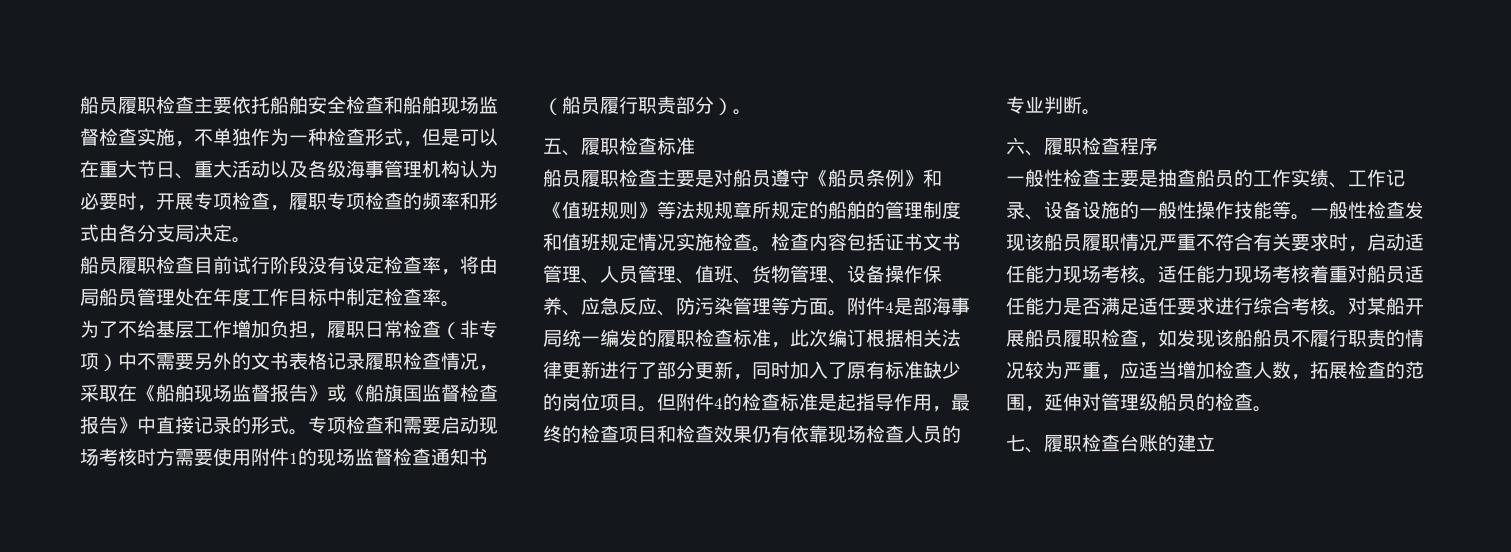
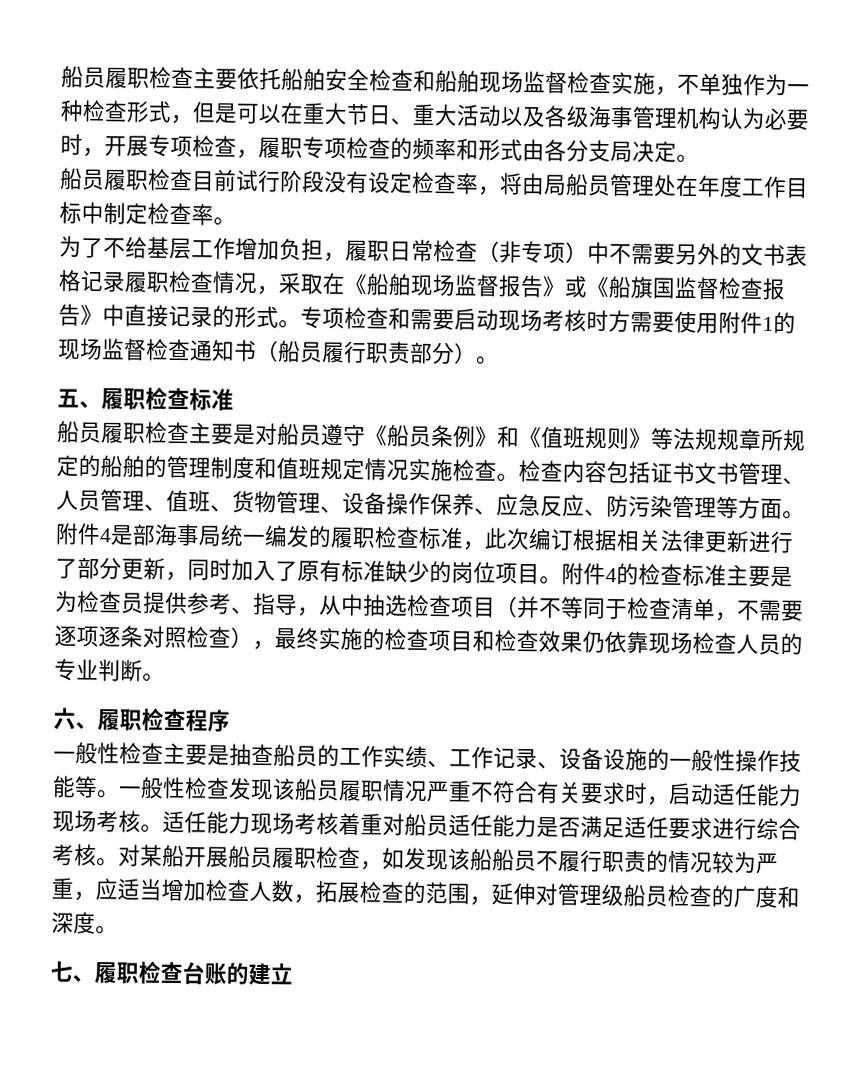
- 但附件4的检查标准是起指导作用，最终的检查项目和检查效果仍有依靠现场检查人员的专业判断。
+ 附件4的检查标准主要是为检查员提供参考、指导，从中抽选检查项目（并不等同于检查清单，不需要逐项逐条对照检查），最终实施的检查项目和检查效果仍依靠现场检查人员的专业判断。
- 对某船开展船员履职检查，如发现该船船员不履行职责的情况较为严重，应适当增加检查人数，拓展检查的范围，延伸对管理级船员的检查。
+ 对某船开展船员履职检查，如发现该船船员不履行职责的情况较为严重，应适当增加检查人数，拓展检查的范围，延伸对管理级船员检查的广度和深度。

